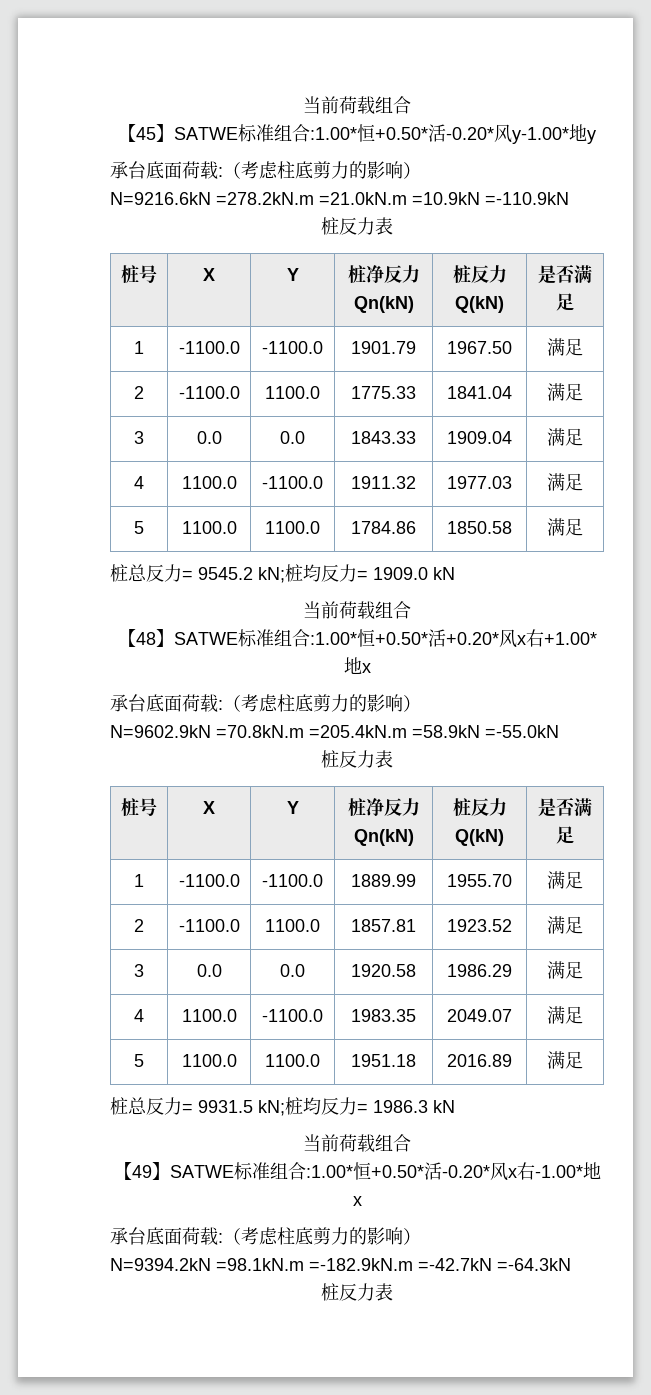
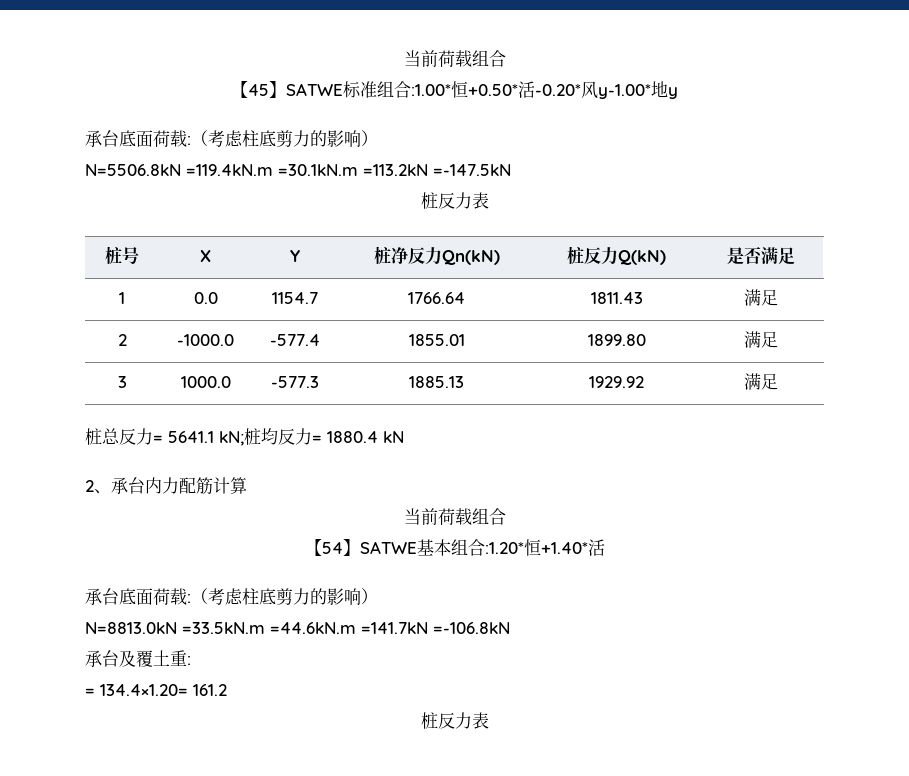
- N=9216.6kN =278.2kN.m =21.0kN.m =10.9kN =-110.9kN
+ N=5506.8kN =119.4kN.m =30.1kN.m =113.2kN =-147.5kN
- 1 | -1100.0 | -1100.0 | 1901.79 | 1967.50 | 满足
- 2 | -1100.0 | 1100.0 | 1775.33 | 1841.04 | 满足
- 3 | 0.0 | 0.0 | 1843.33 | 1909.04 | 满足
- 4 | 1100.0 | -1100.0 | 1911.32 | 1977.03 | 满足
- 5 | 1100.0 | 1100.0 | 1784.86 | 1850.58 | 满足
- 桩总反力= 9545.2 kN;桩均反力= 1909.0 kN
+ 1 | 0.0 | 1154.7 | 1766.64 | 1811.43 | 满足
+ 2 | -1000.0 | -577.4 | 1855.01 | 1899.80 | 满足
+ 3 | 1000.0 | -577.3 | 1885.13 | 1929.92 | 满足
+ 桩总反力= 5641.1 kN;桩均反力= 1880.4 kN
+ 2、承台内力配筋计算
  当前荷载组合
- 【48】SATWE标准组合:1.00*恒+0.50*活+0.20*风x右+1.00*地x
+ 【54】SATWE基本组合:1.20*恒+1.40*活
- N=9602.9kN =70.8kN.m =205.4kN.m =58.9kN =-55.0kN
- 桩反力表
- 桩号 | X | Y | 桩净反力Qn(kN) | 桩反力Q(kN) | 是否满足
- 1 | -1100.0 | -1100.0 | 1889.99 | 1955.70 | 满足
- 2 | -1100.0 | 1100.0 | 1857.81 | 1923.52 | 满足
- 3 | 0.0 | 0.0 | 1920.58 | 1986.29 | 满足
- 4 | 1100.0 | -1100.0 | 1983.35 | 2049.07 | 满足
- 5 | 1100.0 | 1100.0 | 1951.18 | 2016.89 | 满足
- 桩总反力= 9931.5 kN;桩均反力= 1986.3 kN
- 当前荷载组合
- 【49】SATWE标准组合:1.00*恒+0.50*活-0.20*风x右-1.00*地x
- 承台底面荷载:（考虑柱底剪力的影响）
- N=9394.2kN =98.1kN.m =-182.9kN.m =-42.7kN =-64.3kN
+ N=8813.0kN =33.5kN.m =44.6kN.m =141.7kN =-106.8kN
+ 承台及覆土重:
+ = 134.4×1.20= 161.2

